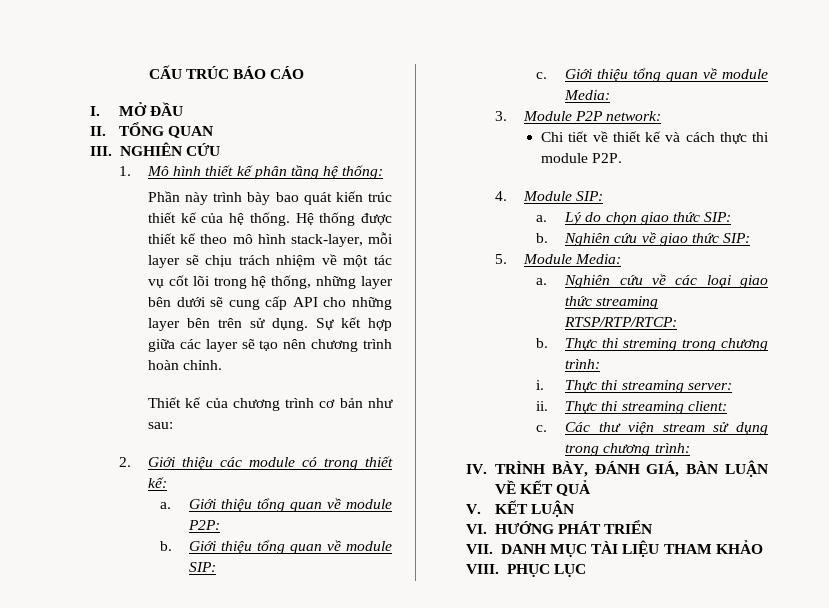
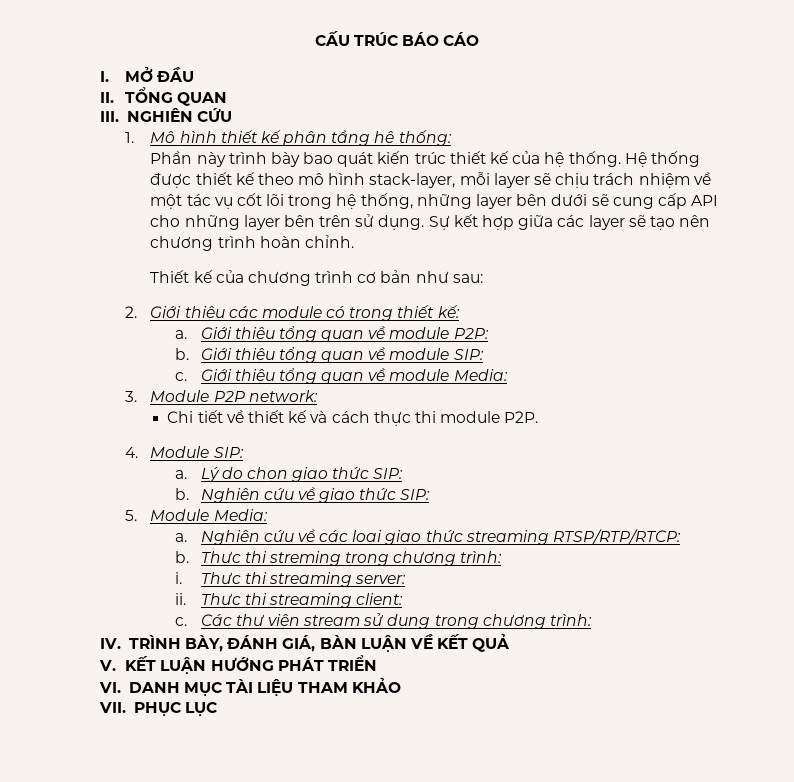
- V. KẾT LUẬN
- VI. HƯỚNG PHÁT TRIỂN
+ V. KẾT LUẬN HƯỚNG PHÁT TRIỂN
- VII. DANH MỤC TÀI LIỆU THAM KHẢO
+ VI. DANH MỤC TÀI LIỆU THAM KHẢO
- VIII. PHỤC LỤC
+ VII. PHỤC LỤC

